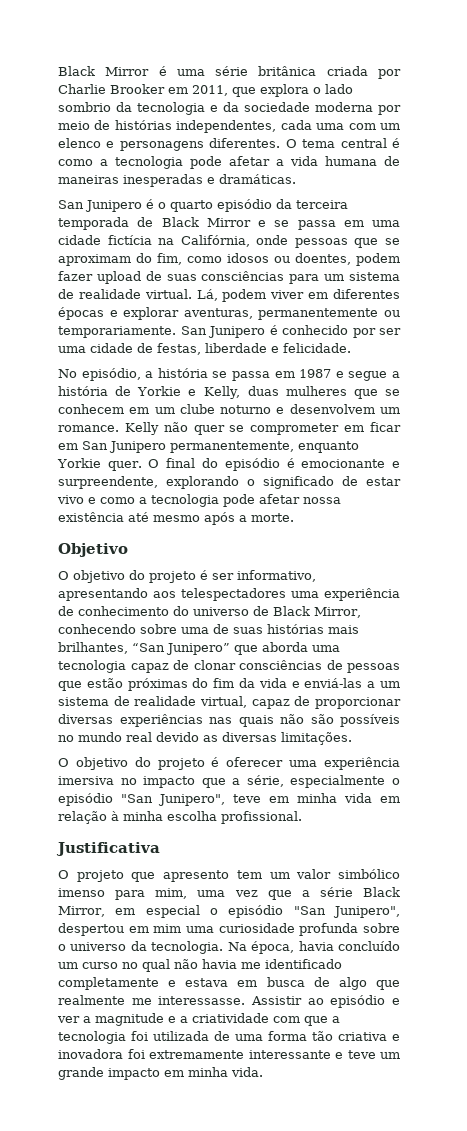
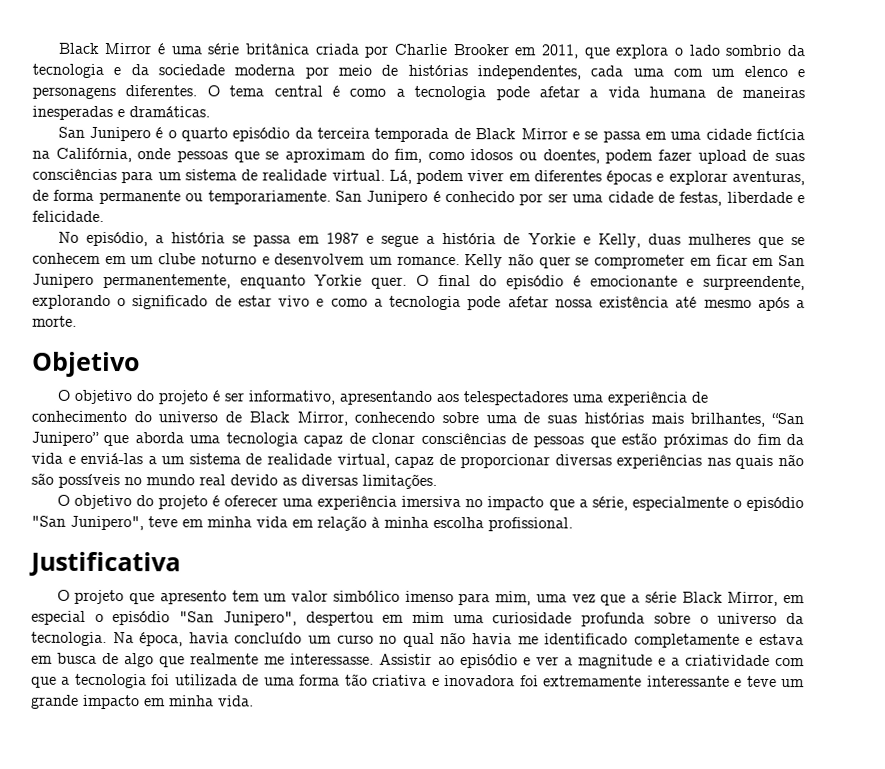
- Lá, podem viver em diferentes épocas e explorar aventuras, permanentemente ou temporariamente.
+ Lá, podem viver em diferentes épocas e explorar aventuras, de forma permanente ou temporariamente.

